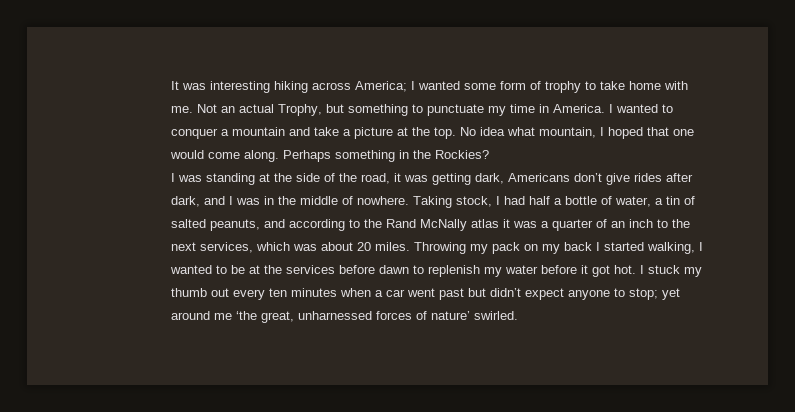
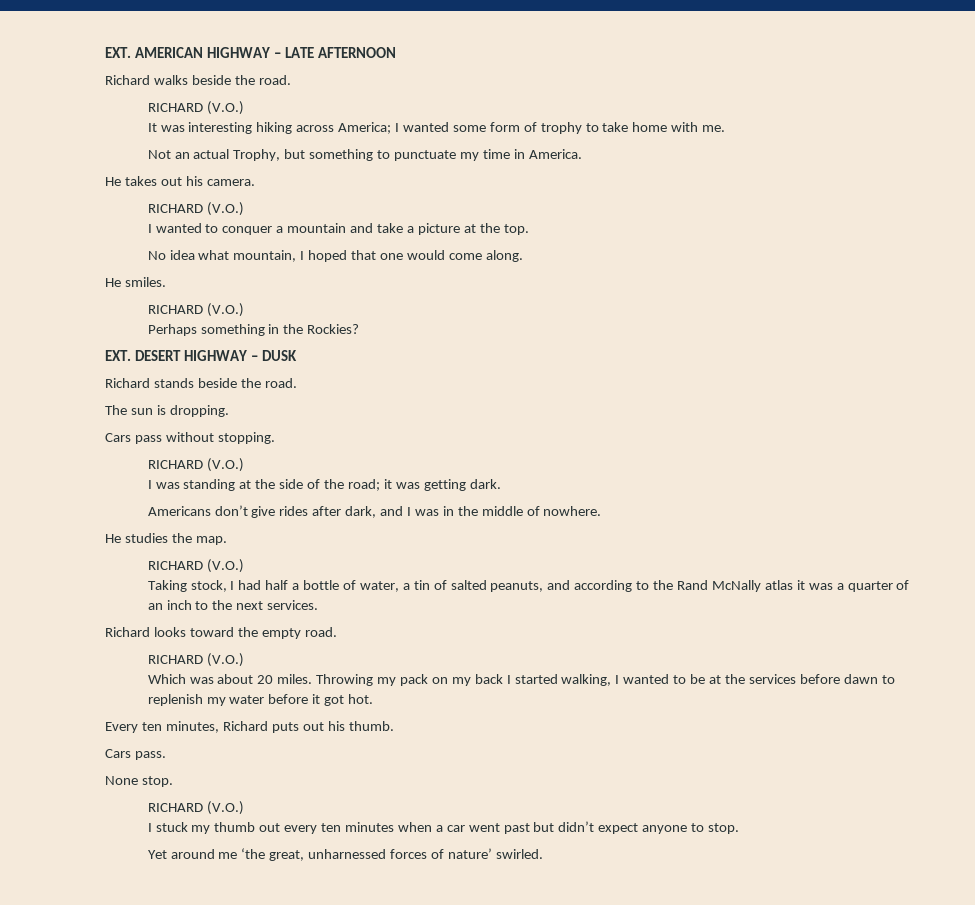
+ EXT. AMERICAN HIGHWAY – LATE AFTERNOON
+ Richard walks beside the road.
+ RICHARD (V.O.)
- It was interesting hiking across America; I wanted some form of trophy to take home with me. Not an actual Trophy, but something to punctuate my time in America. I wanted to conquer a mountain and take a picture at the top. No idea what mountain, I hoped that one would come along. Perhaps something in the Rockies?
+ It was interesting hiking across America; I wanted some form of trophy to take home with me.
+ Not an actual Trophy, but something to punctuate my time in America.
+ He takes out his camera.
+ RICHARD (V.O.)
+ I wanted to conquer a mountain and take a picture at the top.
+ No idea what mountain, I hoped that one would come along.
+ He smiles.
+ RICHARD (V.O.)
+ Perhaps something in the Rockies?
+ EXT. DESERT HIGHWAY – DUSK
+ Richard stands beside the road.
+ The sun is dropping.
+ Cars pass without stopping.
+ RICHARD (V.O.)
- I was standing at the side of the road, it was getting dark, Americans don’t give rides after dark, and I was in the middle of nowhere. Taking stock, I had half a bottle of water, a tin of salted peanuts, and according to the Rand McNally atlas it was a quarter of an inch to the next services, which was about 20 miles.
+ I was standing at the side of the road; it was getting dark.
+ Americans don’t give rides after dark, and I was in the middle of nowhere.
+ He studies the map.
+ RICHARD (V.O.)
+ Taking stock, I had half a bottle of water, a tin of salted peanuts, and according to the Rand McNally atlas it was a quarter of an inch to the next services.
+ Richard looks toward the empty road.
+ RICHARD (V.O.)
+ Which was about 20 miles.
- Throwing my pack on my back I started walking, I wanted to be at the services before dawn to replenish my water before it got hot. I stuck my thumb out every ten minutes when a car went past but didn’t expect anyone to stop; yet around me ‘the great, unharnessed forces of nature’ swirled.
+ Throwing my pack on my back I started walking, I wanted to be at the services before dawn to replenish my water before it got hot.
+ Every ten minutes, Richard puts out his thumb.
+ Cars pass.
+ None stop.
+ RICHARD (V.O.)
+ I stuck my thumb out every ten minutes when a car went past but didn’t expect anyone to stop.
+ Yet around me ‘the great, unharnessed forces of nature’ swirled.

